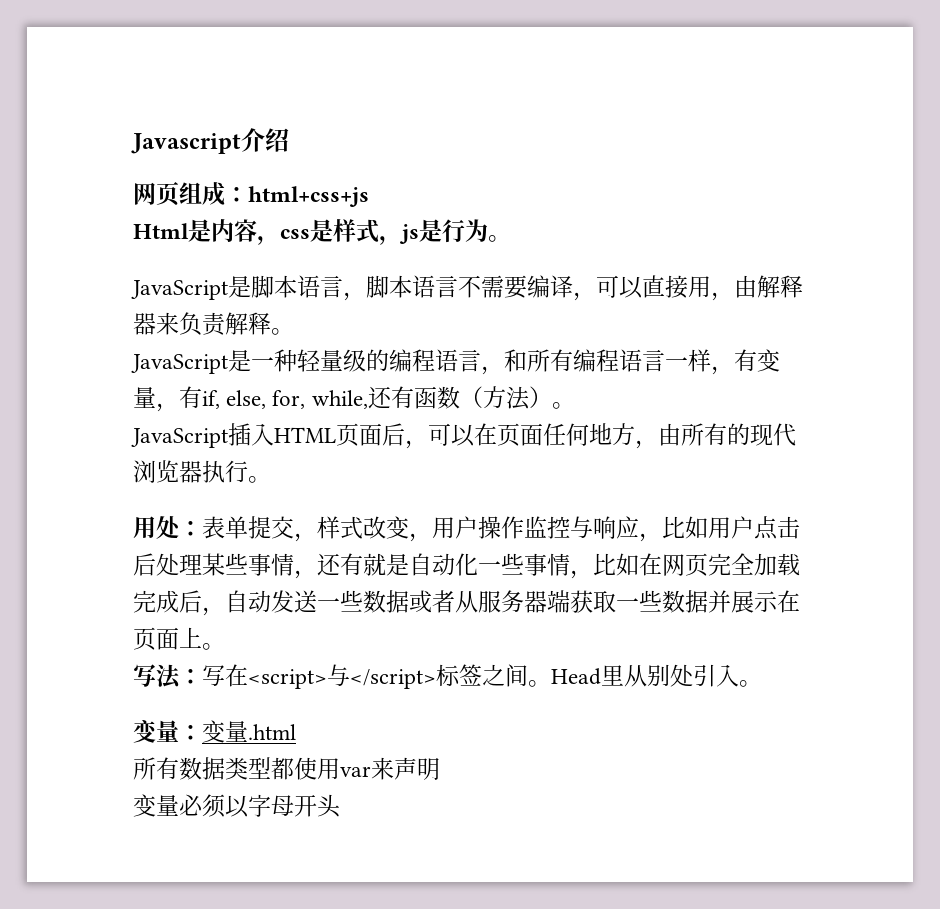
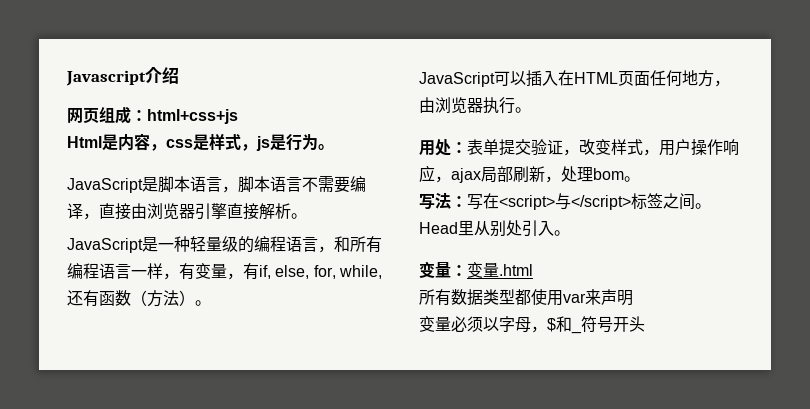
- JavaScript是脚本语言，脚本语言不需要编译，可以直接用，由解释器来负责解释。
+ JavaScript是脚本语言，脚本语言不需要编译，直接由浏览器引擎直接解析。
- JavaScript插入HTML页面后，可以在页面任何地方，由所有的现代浏览器执行。
+ JavaScript可以插入在HTML页面任何地方，由浏览器执行。
- 用处：表单提交，样式改变，用户操作监控与响应，比如用户点击后处理某些事情，还有就是自动化一些事情，比如在网页完全加载完成后，自动发送一些数据或者从服务器端获取一些数据并展示在页面上。
+ 用处：表单提交验证，改变样式，用户操作响应，ajax局部刷新，处理bom。
- 变量必须以字母开头
+ 变量必须以字母，$和_符号开头

